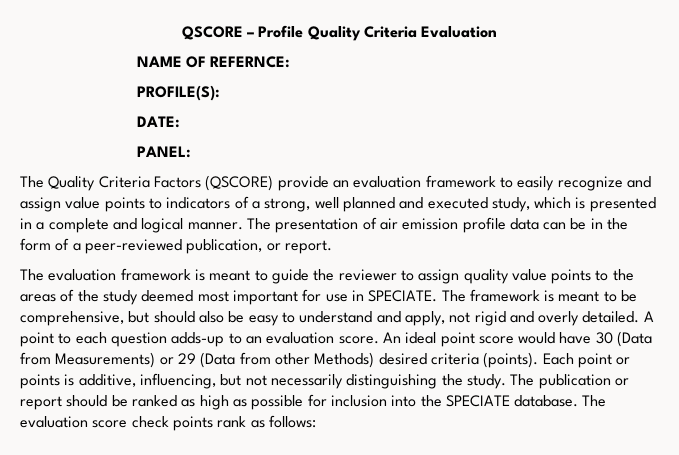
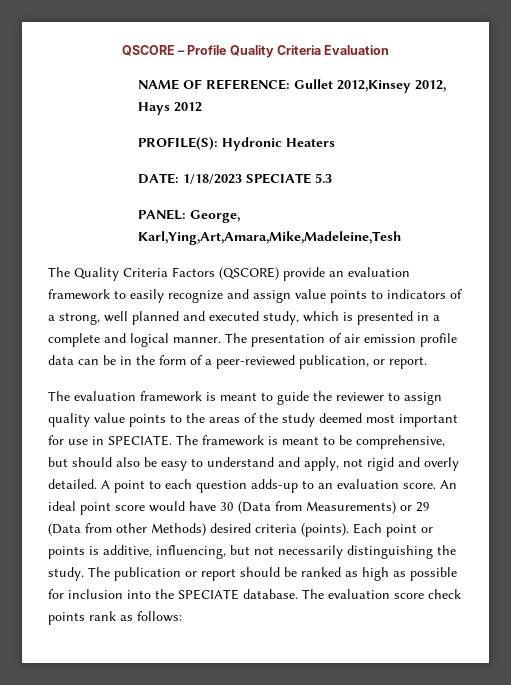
- NAME OF REFERNCE:
+ NAME OF REFERENCE: Gullet 2012,Kinsey 2012, Hays 2012
- PROFILE(S):
+ PROFILE(S): Hydronic Heaters
- DATE:
+ DATE: 1/18/2023 SPECIATE 5.3
- PANEL:
+ PANEL: George, Karl,Ying,Art,Amara,Mike,Madeleine,Tesh

